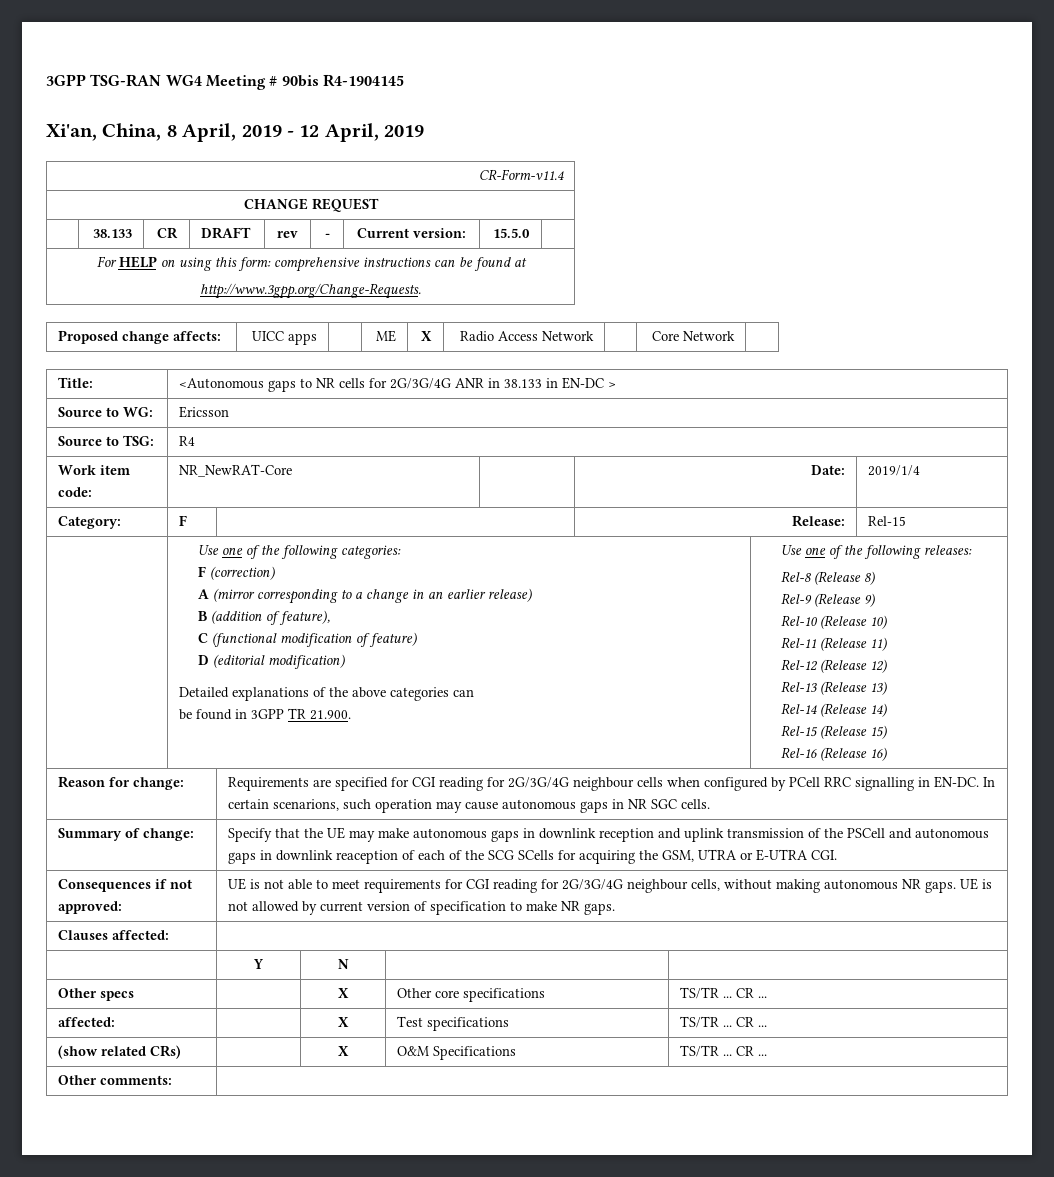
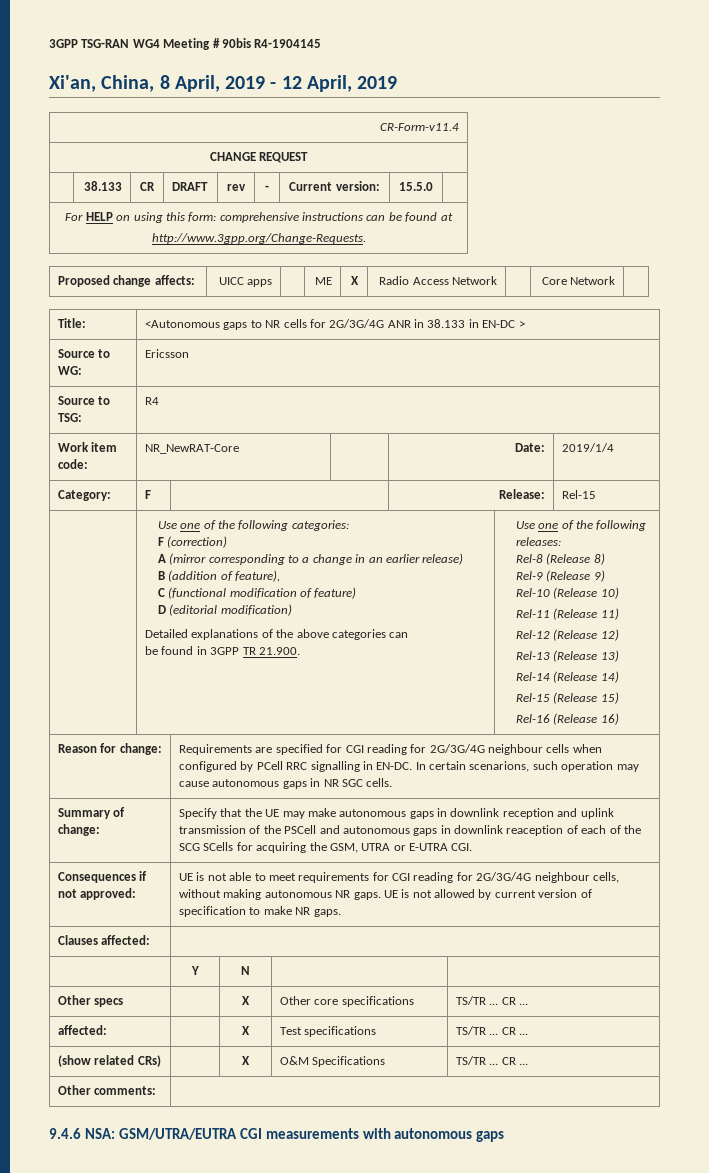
+ 9.4.6 NSA: GSM/UTRA/EUTRA CGI measurements with autonomous gaps

